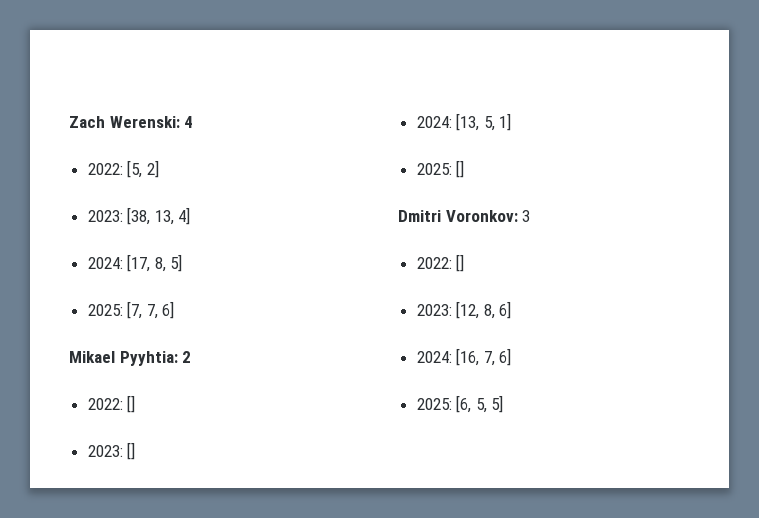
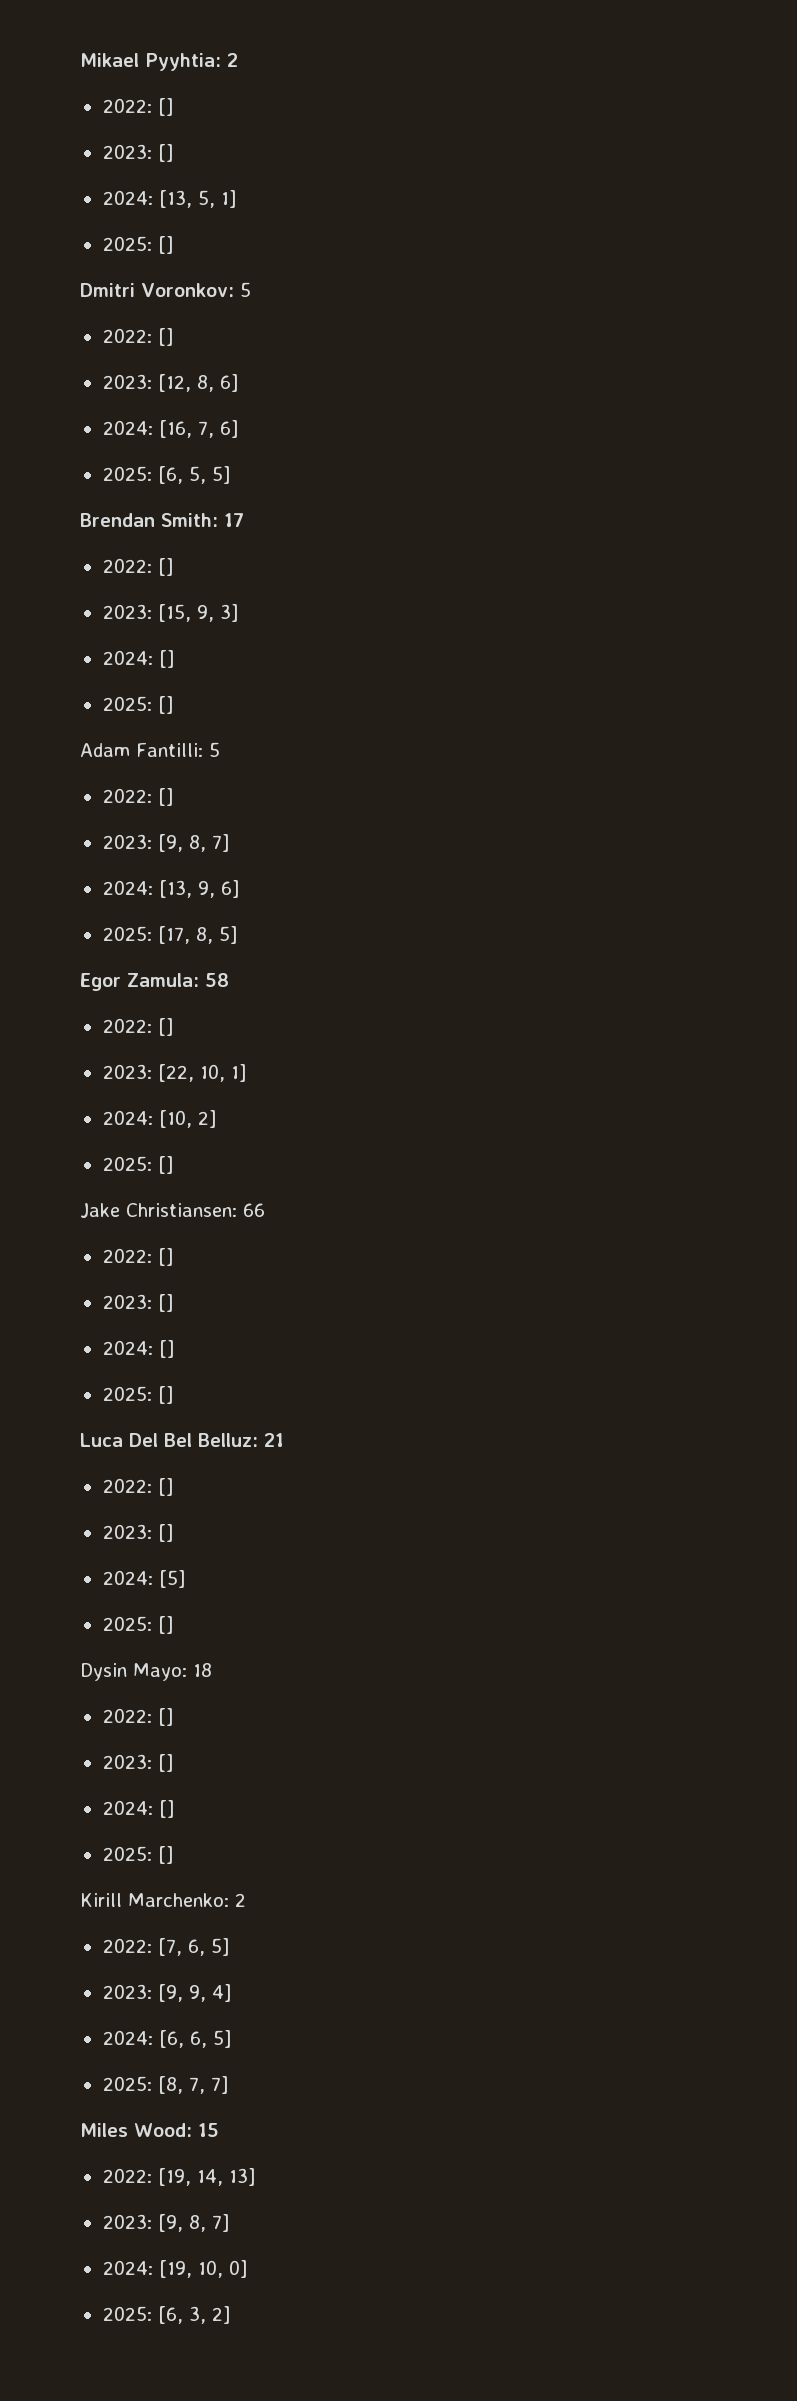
- Zach Werenski: 4
- 2022: [5, 2]
- 2023: [38, 13, 4]
- 2024: [17, 8, 5]
- 2025: [7, 7, 6]
- Dmitri Voronkov: 3
+ Dmitri Voronkov: 5
+ Brendan Smith: 17
+ 2022: []
+ 2023: [15, 9, 3]
+ 2024: []
+ 2025: []
+ Adam Fantilli: 5
+ 2022: []
+ 2023: [9, 8, 7]
+ 2024: [13, 9, 6]
+ 2025: [17, 8, 5]
+ Egor Zamula: 58
+ 2022: []
+ 2023: [22, 10, 1]
+ 2024: [10, 2]
+ 2025: []
+ Jake Christiansen: 66
+ 2022: []
+ 2023: []
+ 2024: []
+ 2025: []
+ Luca Del Bel Belluz: 21
+ 2022: []
+ 2023: []
+ 2024: [5]
+ 2025: []
+ Dysin Mayo: 18
+ 2022: []
+ 2023: []
+ 2024: []
+ 2025: []
+ Kirill Marchenko: 2
+ 2022: [7, 6, 5]
+ 2023: [9, 9, 4]
+ 2024: [6, 6, 5]
+ 2025: [8, 7, 7]
+ Miles Wood: 15
+ 2022: [19, 14, 13]
+ 2023: [9, 8, 7]
+ 2024: [19, 10, 0]
+ 2025: [6, 3, 2]

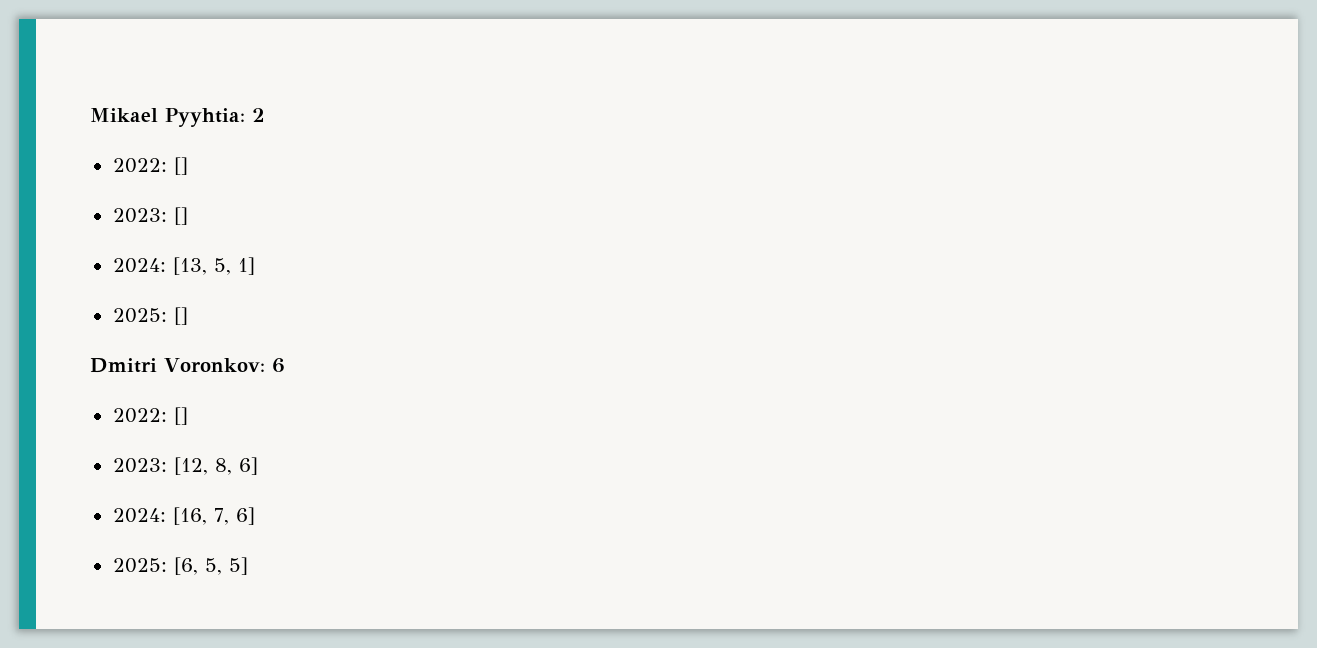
- Dmitri Voronkov: 5
+ Dmitri Voronkov: 6
- Brendan Smith: 17
- 2022: []
- 2023: [15, 9, 3]
- 2024: []
- 2025: []
- Adam Fantilli: 5
- 2022: []
- 2023: [9, 8, 7]
- 2024: [13, 9, 6]
- 2025: [17, 8, 5]
- Egor Zamula: 58
- 2022: []
- 2023: [22, 10, 1]
- 2024: [10, 2]
- 2025: []
- Jake Christiansen: 66
- 2022: []
- 2023: []
- 2024: []
- 2025: []
- Luca Del Bel Belluz: 21
- 2022: []
- 2023: []
- 2024: [5]
- 2025: []
- Dysin Mayo: 18
- 2022: []
- 2023: []
- 2024: []
- 2025: []
- Kirill Marchenko: 2
- 2022: [7, 6, 5]
- 2023: [9, 9, 4]
- 2024: [6, 6, 5]
- 2025: [8, 7, 7]
- Miles Wood: 15
- 2022: [19, 14, 13]
- 2023: [9, 8, 7]
- 2024: [19, 10, 0]
- 2025: [6, 3, 2]

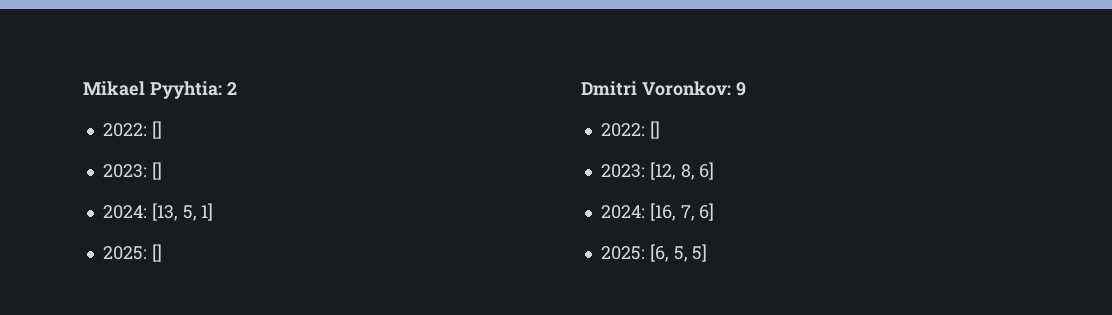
- Dmitri Voronkov: 6
+ Dmitri Voronkov: 9

